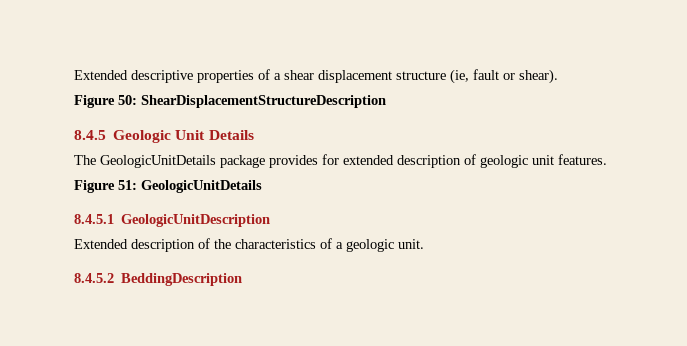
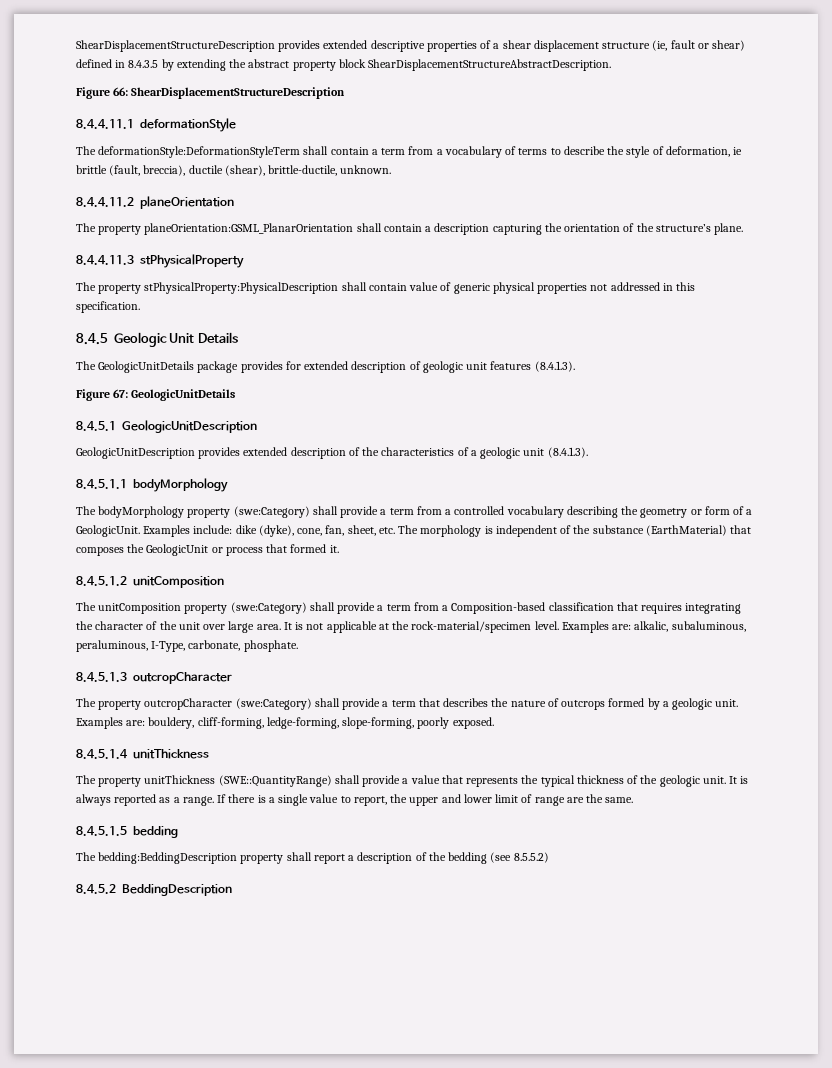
- Extended descriptive properties of a shear displacement structure (ie, fault or shear).
- Figure 50: ShearDisplacementStructureDescription
+ ShearDisplacementStructureDescription provides extended descriptive properties of a shear displacement structure (ie, fault or shear) defined in 8.4.3.5 by extending the abstract property block ShearDisplacementStructureAbstractDescription.
+ Figure 66: ShearDisplacementStructureDescription
+ 8.4.4.11.1 deformationStyle
+ The deformationStyle:DeformationStyleTerm shall contain a term from a vocabulary of terms to describe the style of deformation, ie brittle (fault, breccia), ductile (shear), brittle-ductile, unknown.
+ 8.4.4.11.2 planeOrientation
+ The property planeOrientation:GSML_PlanarOrientation shall contain a description capturing the orientation of the structure’s plane.
+ 8.4.4.11.3 stPhysicalProperty
+ The property stPhysicalProperty:PhysicalDescription shall contain value of generic physical properties not addressed in this specification.
- The GeologicUnitDetails package provides for extended description of geologic unit features.
- Figure 51: GeologicUnitDetails
+ The GeologicUnitDetails package provides for extended description of geologic unit features (8.4.1.3).
+ Figure 67: GeologicUnitDetails
- Extended description of the characteristics of a geologic unit.
+ GeologicUnitDescription provides extended description of the characteristics of a geologic unit (8.4.1.3).
+ 8.4.5.1.1 bodyMorphology
+ The bodyMorphology property (swe:Category) shall provide a term from a controlled vocabulary describing the geometry or form of a GeologicUnit. Examples include: dike (dyke), cone, fan, sheet, etc. The morphology is independent of the substance (EarthMaterial) that composes the GeologicUnit or process that formed it.
+ 8.4.5.1.2 unitComposition
+ The unitComposition property (swe:Category) shall provide a term from a Composition-based classification that requires integrating the character of the unit over large area. It is not applicable at the rock-material/specimen level. Examples are: alkalic, subaluminous, peraluminous, I-Type, carbonate, phosphate.
+ 8.4.5.1.3 outcropCharacter
+ The property outcropCharacter (swe:Category) shall provide a term that describes the nature of outcrops formed by a geologic unit. Examples are: bouldery, cliff-forming, ledge-forming, slope-forming, poorly exposed.
+ 8.4.5.1.4 unitThickness
+ The property unitThickness (SWE::QuantityRange) shall provide a value that represents the typical thickness of the geologic unit. It is always reported as a range. If there is a single value to report, the upper and lower limit of range are the same.
+ 8.4.5.1.5 bedding
+ The bedding:BeddingDescription property shall report a description of the bedding (see 8.5.5.2)

